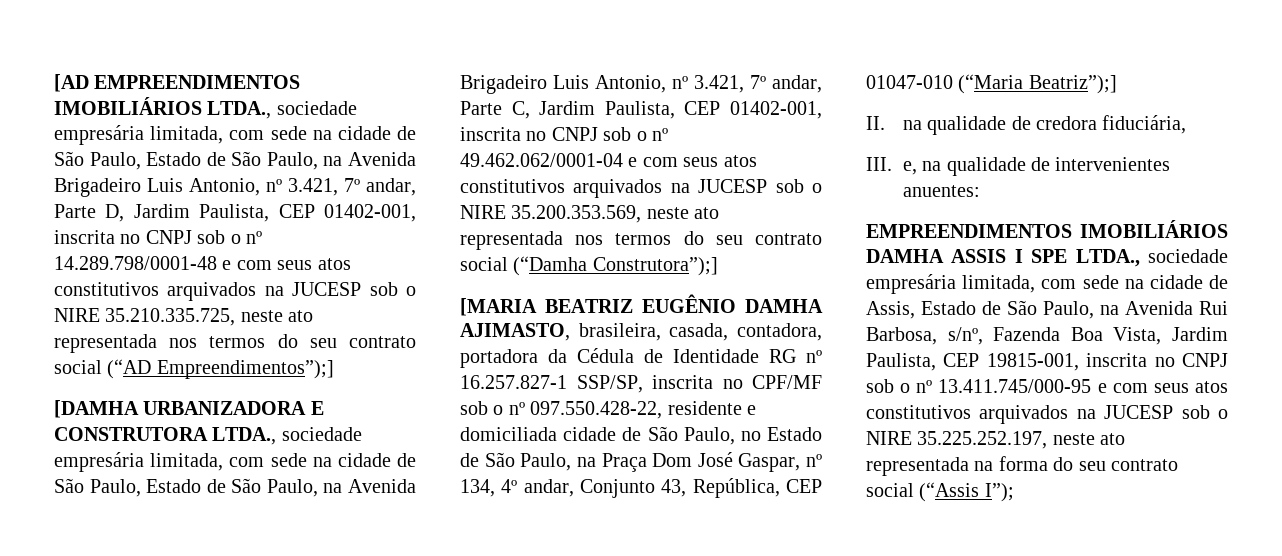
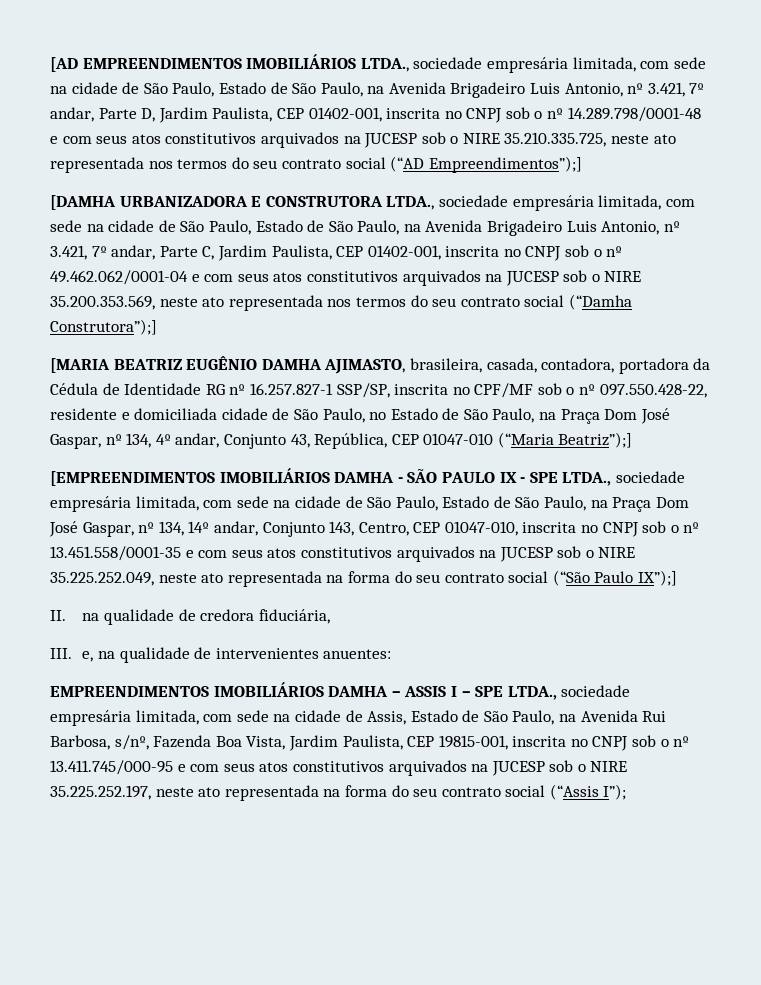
+ [EMPREENDIMENTOS IMOBILIÁRIOS DAMHA - SÃO PAULO IX - SPE LTDA., sociedade empresária limitada, com sede na cidade de São Paulo, Estado de São Paulo, na Praça Dom José Gaspar, nº 134, 14º andar, Conjunto 143, Centro, CEP 01047-010, inscrita no CNPJ sob o nº 13.451.558/0001-35 e com seus atos constitutivos arquivados na JUCESP sob o NIRE 35.225.252.049, neste ato representada na forma do seu contrato social (“São Paulo IX”);]
- EMPREENDIMENTOS IMOBILIÁRIOS DAMHA ASSIS I SPE LTDA., sociedade empresária limitada, com sede na cidade de Assis, Estado de São Paulo, na Avenida Rui Barbosa, s/nº, Fazenda Boa Vista, Jardim Paulista, CEP 19815-001, inscrita no CNPJ sob o nº 13.411.745/000-95 e com seus atos constitutivos arquivados na JUCESP sob o NIRE 35.225.252.197, neste ato representada na forma do seu contrato social (“Assis I”);
+ EMPREENDIMENTOS IMOBILIÁRIOS DAMHA – ASSIS I – SPE LTDA., sociedade empresária limitada, com sede na cidade de Assis, Estado de São Paulo, na Avenida Rui Barbosa, s/nº, Fazenda Boa Vista, Jardim Paulista, CEP 19815-001, inscrita no CNPJ sob o nº 13.411.745/000-95 e com seus atos constitutivos arquivados na JUCESP sob o NIRE 35.225.252.197, neste ato representada na forma do seu contrato social (“Assis I”);

